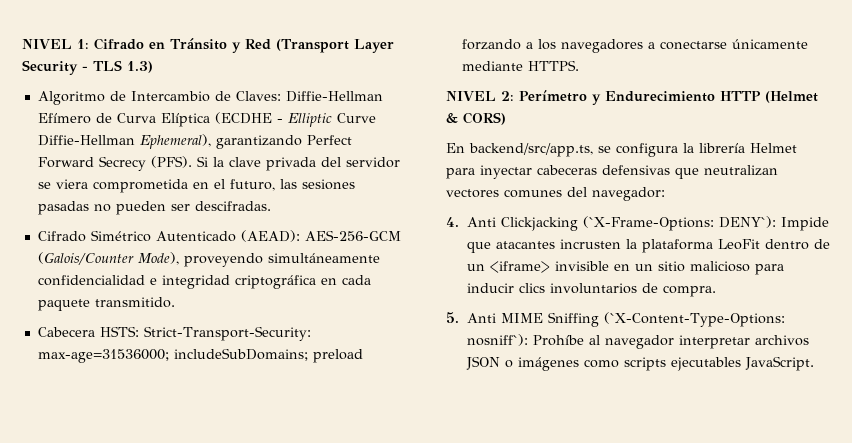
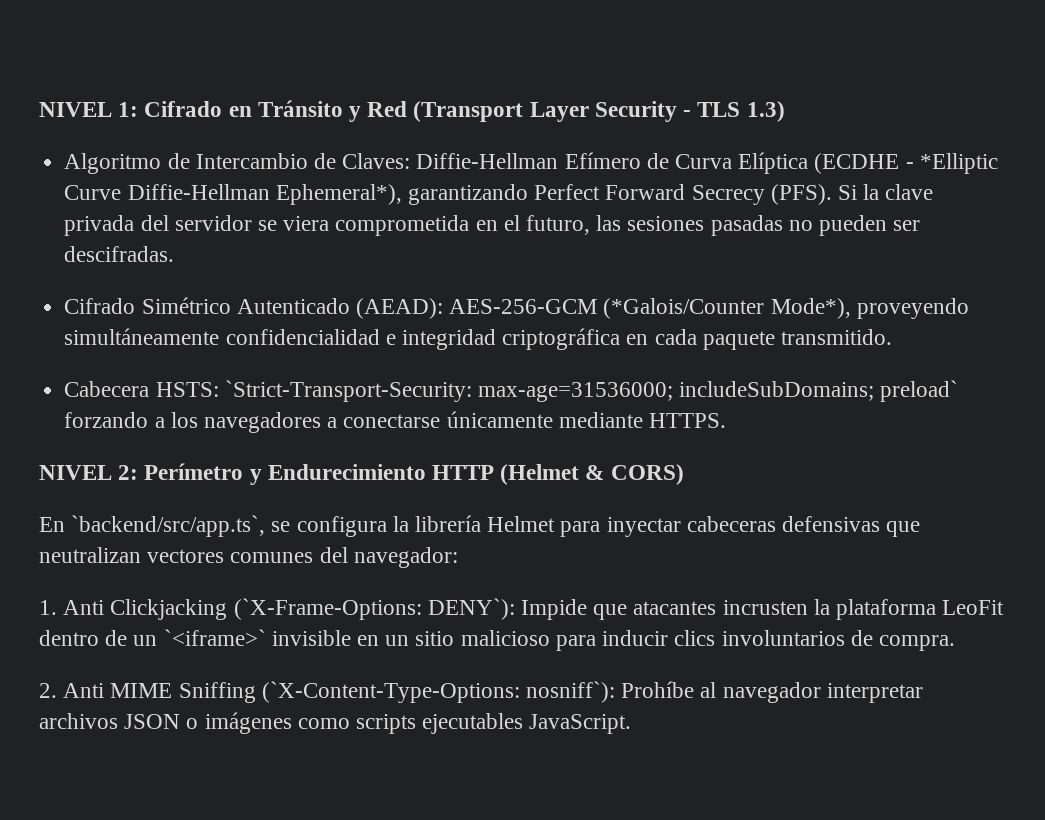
- Algoritmo de Intercambio de Claves: Diffie-Hellman Efímero de Curva Elíptica (ECDHE - Elliptic Curve Diffie-Hellman Ephemeral), garantizando Perfect Forward Secrecy (PFS).
+ Algoritmo de Intercambio de Claves: Diffie-Hellman Efímero de Curva Elíptica (ECDHE - *Elliptic Curve Diffie-Hellman Ephemeral*), garantizando Perfect Forward Secrecy (PFS).
- Cifrado Simétrico Autenticado (AEAD): AES-256-GCM (Galois/Counter Mode), proveyendo simultáneamente confidencialidad e integridad criptográfica en cada paquete transmitido.
+ Cifrado Simétrico Autenticado (AEAD): AES-256-GCM (*Galois/Counter Mode*), proveyendo simultáneamente confidencialidad e integridad criptográfica en cada paquete transmitido.
- Cabecera HSTS: Strict-Transport-Security: max-age=31536000; includeSubDomains; preload forzando a los navegadores a conectarse únicamente mediante HTTPS.
+ Cabecera HSTS: `Strict-Transport-Security: max-age=31536000; includeSubDomains; preload` forzando a los navegadores a conectarse únicamente mediante HTTPS.
- En backend/src/app.ts, se configura la librería Helmet para inyectar cabeceras defensivas que neutralizan vectores comunes del navegador:
+ En `backend/src/app.ts`, se configura la librería Helmet para inyectar cabeceras defensivas que neutralizan vectores comunes del navegador:
- 4. Anti Clickjacking (`X-Frame-Options: DENY`): Impide que atacantes incrusten la plataforma LeoFit dentro de un <iframe> invisible en un sitio malicioso para inducir clics involuntarios de compra.
+ 1. Anti Clickjacking (`X-Frame-Options: DENY`): Impide que atacantes incrusten la plataforma LeoFit dentro de un `<iframe>` invisible en un sitio malicioso para inducir clics involuntarios de compra.
- 5. Anti MIME Sniffing (`X-Content-Type-Options: nosniff`): Prohíbe al navegador interpretar archivos JSON o imágenes como scripts ejecutables JavaScript.
+ 2. Anti MIME Sniffing (`X-Content-Type-Options: nosniff`): Prohíbe al navegador interpretar archivos JSON o imágenes como scripts ejecutables JavaScript.

